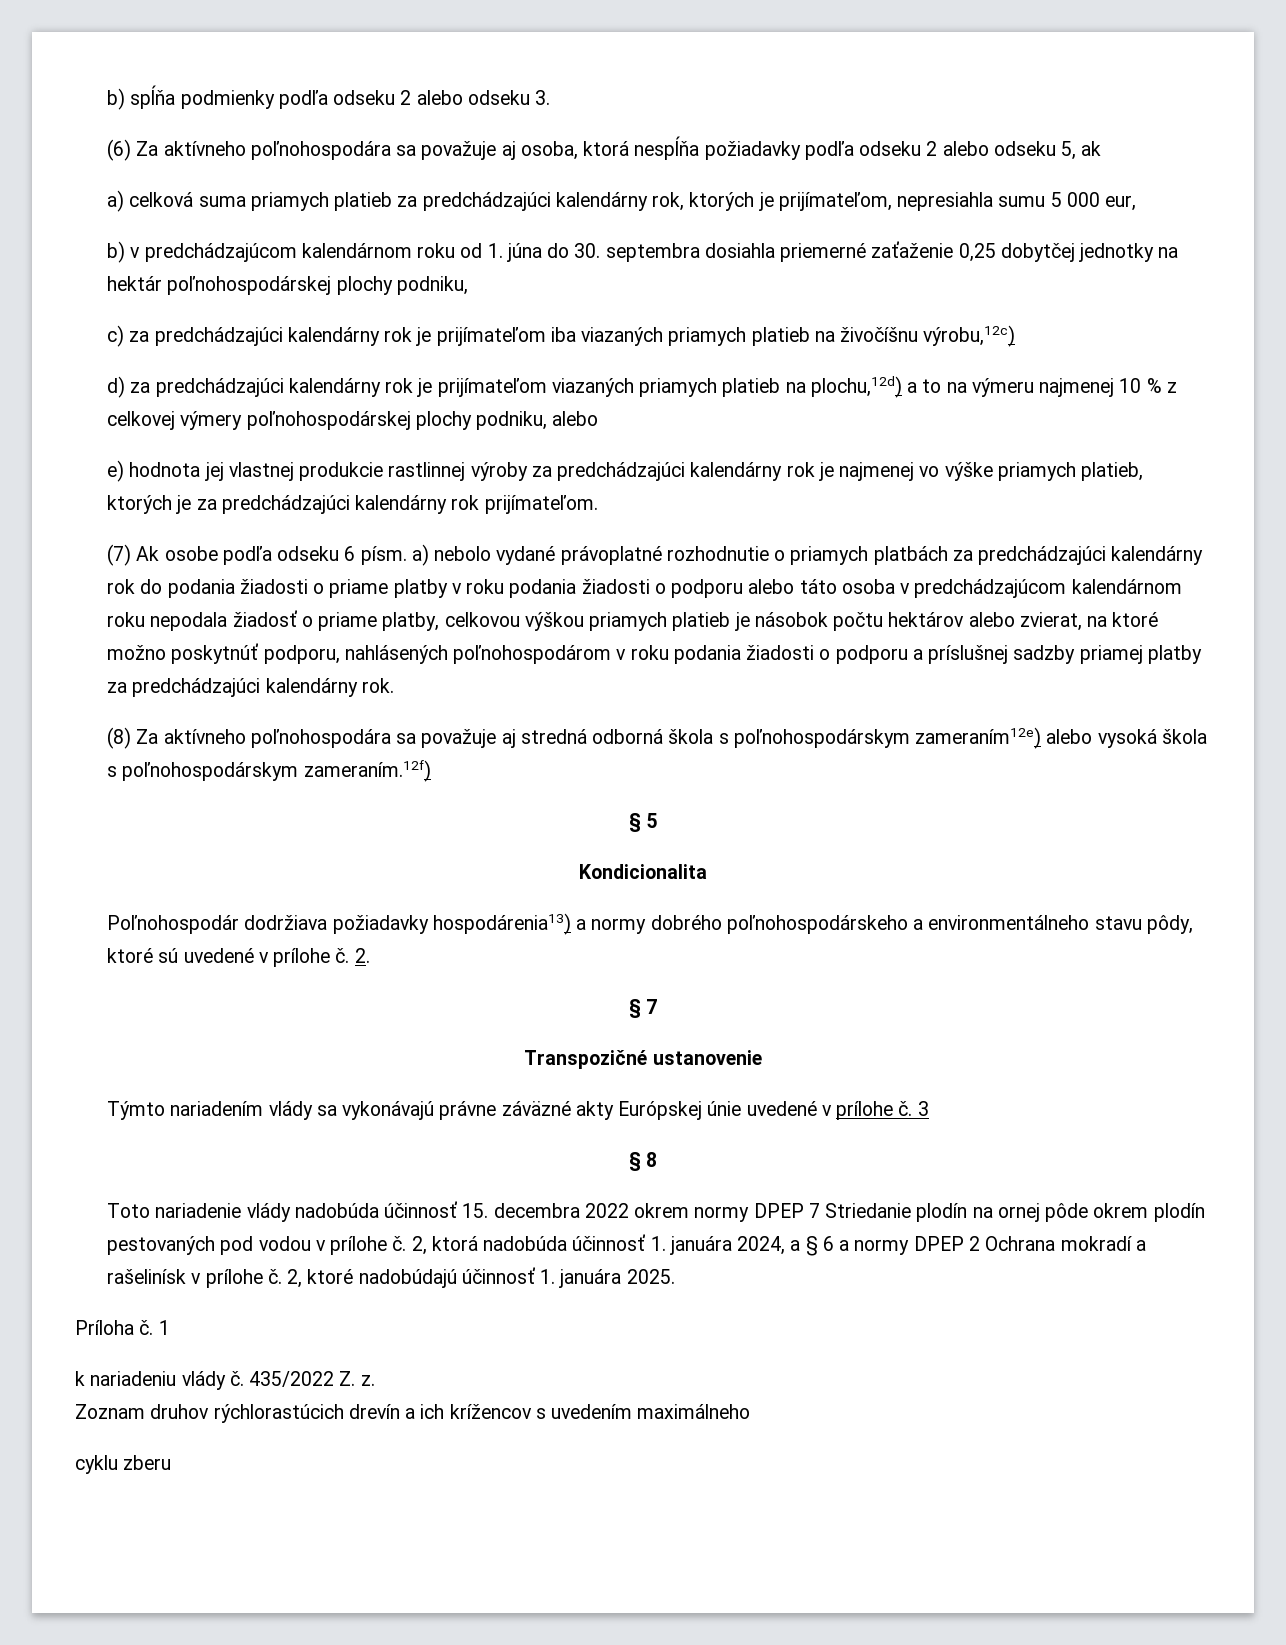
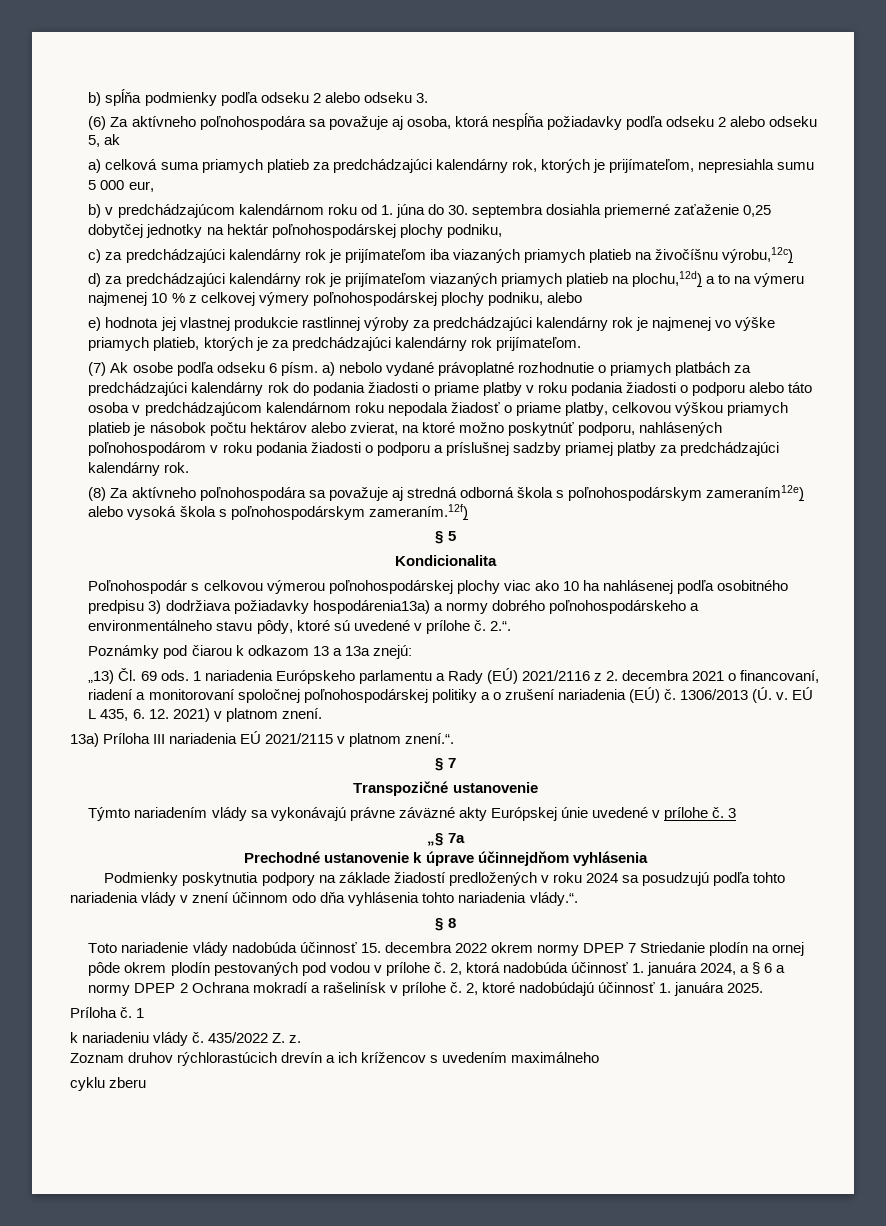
- Poľnohospodár dodržiava požiadavky hospodárenia13) a normy dobrého poľnohospodárskeho a environmentálneho stavu pôdy, ktoré sú uvedené v prílohe č.
+ Poľnohospodár s celkovou výmerou poľnohospodárskej plochy viac ako 10 ha nahlásenej podľa osobitného predpisu 3) dodržiava požiadavky hospodárenia13a) a normy dobrého poľnohospodárskeho a environmentálneho stavu pôdy, ktoré sú uvedené v prílohe č.
- 2.
+ 2.“.
+ Poznámky pod čiarou k odkazom 13 a 13a znejú:
+ „13) Čl. 69 ods. 1 nariadenia Európskeho parlamentu a Rady (EÚ) 2021/2116 z 2. decembra 2021 o financovaní, riadení a monitorovaní spoločnej poľnohospodárskej politiky a o zrušení nariadenia (EÚ) č. 1306/2013 (Ú. v. EÚ L 435, 6. 12. 2021) v platnom znení.
+ 13a) Príloha III nariadenia EÚ 2021/2115 v platnom znení.“.
+ „§ 7a
+ Prechodné ustanovenie k úprave účinnejdňom vyhlásenia
+ Podmienky poskytnutia podpory na základe žiadostí predložených v roku 2024 sa posudzujú podľa tohto nariadenia vlády v znení účinnom odo dňa vyhlásenia tohto nariadenia vlády.“.

